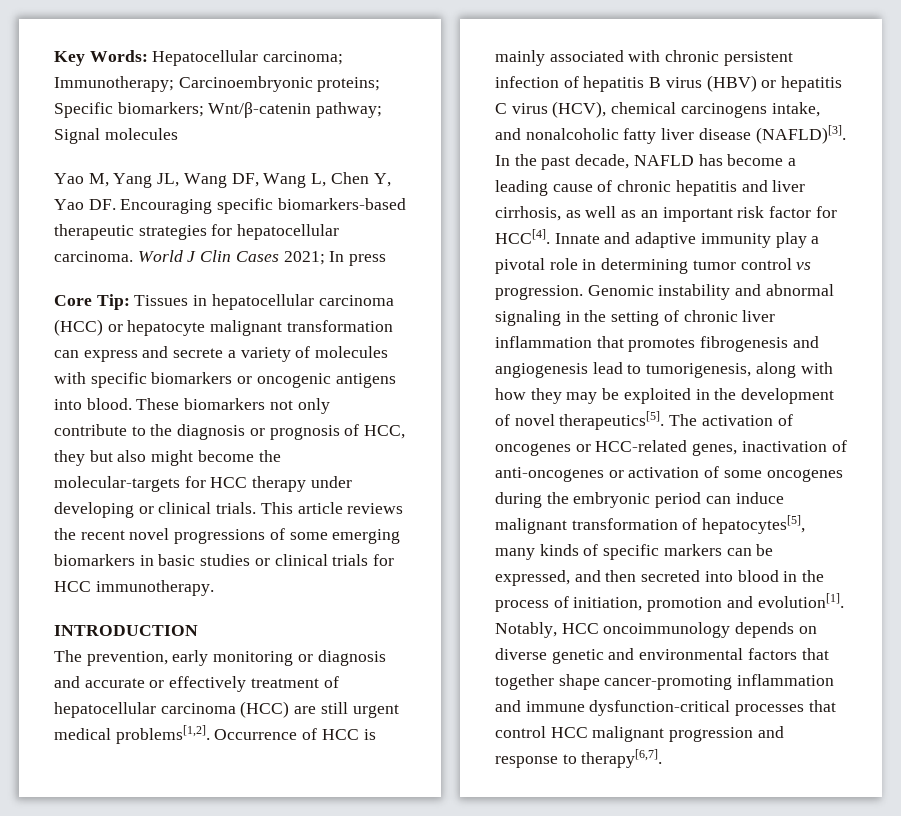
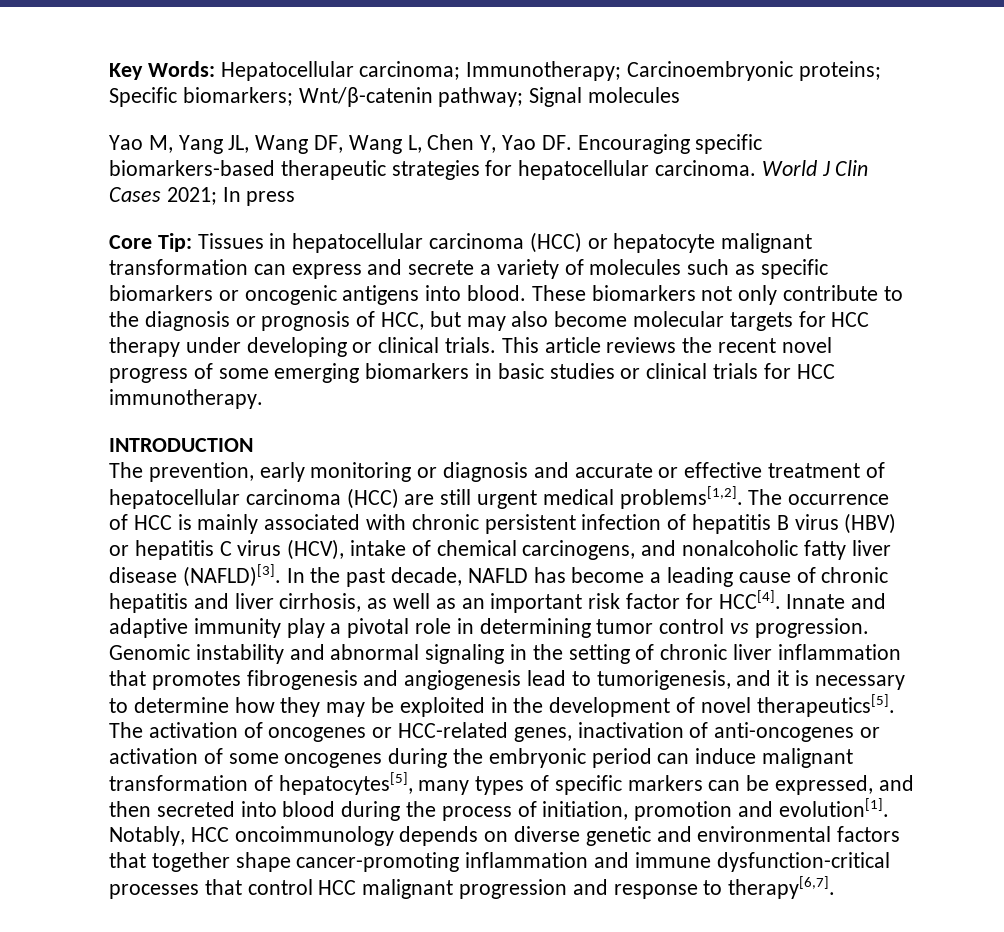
- Core Tip: Tissues in hepatocellular carcinoma (HCC) or hepatocyte malignant transformation can express and secrete a variety of molecules with specific biomarkers or oncogenic antigens into blood.
+ Core Tip: Tissues in hepatocellular carcinoma (HCC) or hepatocyte malignant transformation can express and secrete a variety of molecules such as specific biomarkers or oncogenic antigens into blood.
- These biomarkers not only contribute to the diagnosis or prognosis of HCC, they but also might become the molecular-targets for HCC therapy under developing or clinical trials.
+ These biomarkers not only contribute to the diagnosis or prognosis of HCC, but may also become molecular targets for HCC therapy under developing or clinical trials.
- This article reviews the recent novel progressions of some emerging biomarkers in basic studies or clinical trials for HCC immunotherapy.
+ This article reviews the recent novel progress of some emerging biomarkers in basic studies or clinical trials for HCC immunotherapy.
- The prevention, early monitoring or diagnosis and accurate or effectively treatment of hepatocellular carcinoma (HCC) are still urgent medical problems[1,2].
+ The prevention, early monitoring or diagnosis and accurate or effective treatment of hepatocellular carcinoma (HCC) are still urgent medical problems[1,2].
- Occurrence of HCC is mainly associated with chronic persistent infection of hepatitis B virus (HBV) or hepatitis C virus (HCV), chemical carcinogens intake, and nonalcoholic fatty liver disease (NAFLD)[3].
+ The occurrence of HCC is mainly associated with chronic persistent infection of hepatitis B virus (HBV) or hepatitis C virus (HCV), intake of chemical carcinogens, and nonalcoholic fatty liver disease (NAFLD)[3].
- Genomic instability and abnormal signaling in the setting of chronic liver inflammation that promotes fibrogenesis and angiogenesis lead to tumorigenesis, along with how they may be exploited in the development of novel therapeutics[5].
+ Genomic instability and abnormal signaling in the setting of chronic liver inflammation that promotes fibrogenesis and angiogenesis lead to tumorigenesis, and it is necessary to determine how they may be exploited in the development of novel therapeutics[5].
- The activation of oncogenes or HCC-related genes, inactivation of anti-oncogenes or activation of some oncogenes during the embryonic period can induce malignant transformation of hepatocytes[5], many kinds of specific markers can be expressed, and then secreted into blood in the process of initiation, promotion and evolution[1].
+ The activation of oncogenes or HCC-related genes, inactivation of anti-oncogenes or activation of some oncogenes during the embryonic period can induce malignant transformation of hepatocytes[5], many types of specific markers can be expressed, and then secreted into blood during the process of initiation, promotion and evolution[1].

